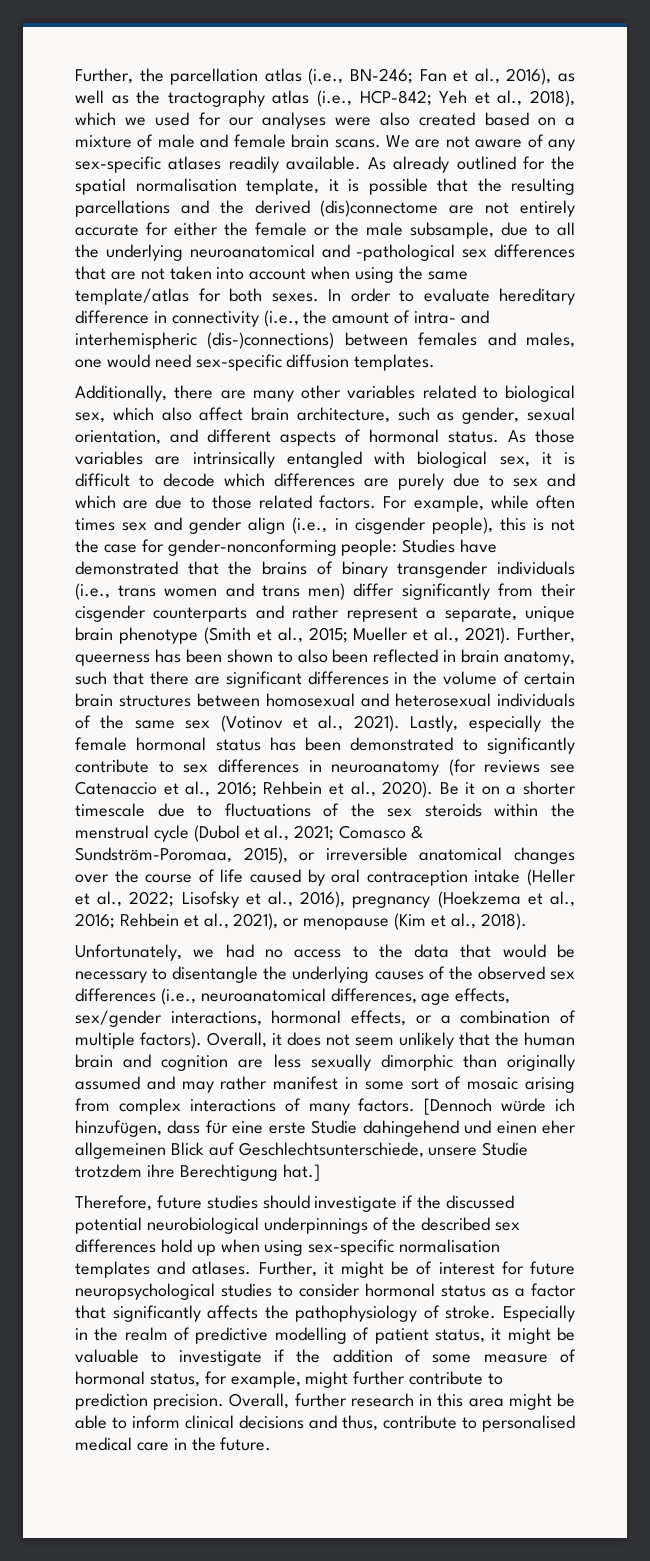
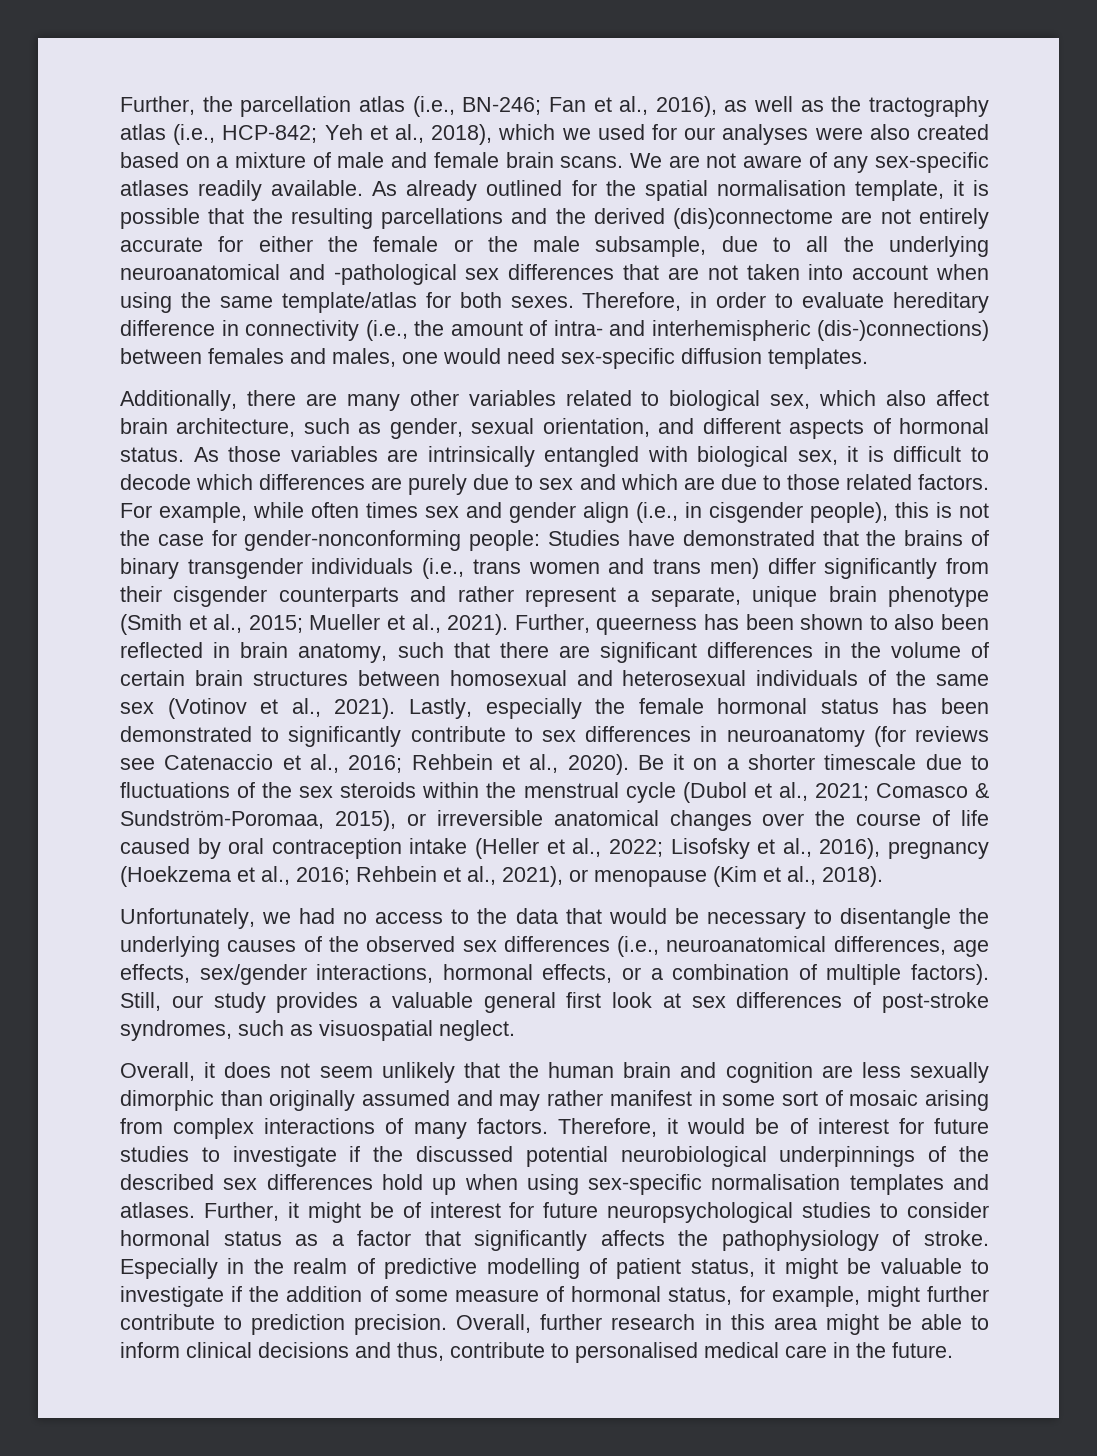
- In order to evaluate hereditary difference in connectivity (i.e., the amount of intra- and interhemispheric (dis-)connections) between females and males, one would need sex-specific diffusion templates.
+ Therefore, in order to evaluate hereditary difference in connectivity (i.e., the amount of intra- and interhemispheric (dis-)connections) between females and males, one would need sex-specific diffusion templates.
- Unfortunately, we had no access to the data that would be necessary to disentangle the underlying causes of the observed sex differences (i.e., neuroanatomical differences, age effects, sex/gender interactions, hormonal effects, or a combination of multiple factors). Overall, it does not seem unlikely that the human brain and cognition are less sexually dimorphic than originally assumed and may rather manifest in some sort of mosaic arising from complex interactions of many factors.
+ Unfortunately, we had no access to the data that would be necessary to disentangle the underlying causes of the observed sex differences (i.e., neuroanatomical differences, age effects, sex/gender interactions, hormonal effects, or a combination of multiple factors). Still, our study provides a valuable general first look at sex differences of post-stroke syndromes, such as visuospatial neglect.
+ Overall, it does not seem unlikely that the human brain and cognition are less sexually dimorphic than originally assumed and may rather manifest in some sort of mosaic arising from complex interactions of many factors.
- [Dennoch würde ich hinzufügen, dass für eine erste Studie dahingehend und einen eher allgemeinen Blick auf Geschlechtsunterschiede, unsere Studie trotzdem ihre Berechtigung hat.]
- Therefore, future studies should investigate if the discussed potential neurobiological underpinnings of the described sex differences hold up when using sex-specific normalisation templates and atlases.
+ Therefore, it would be of interest for future studies to investigate if the discussed potential neurobiological underpinnings of the described sex differences hold up when using sex-specific normalisation templates and atlases.

